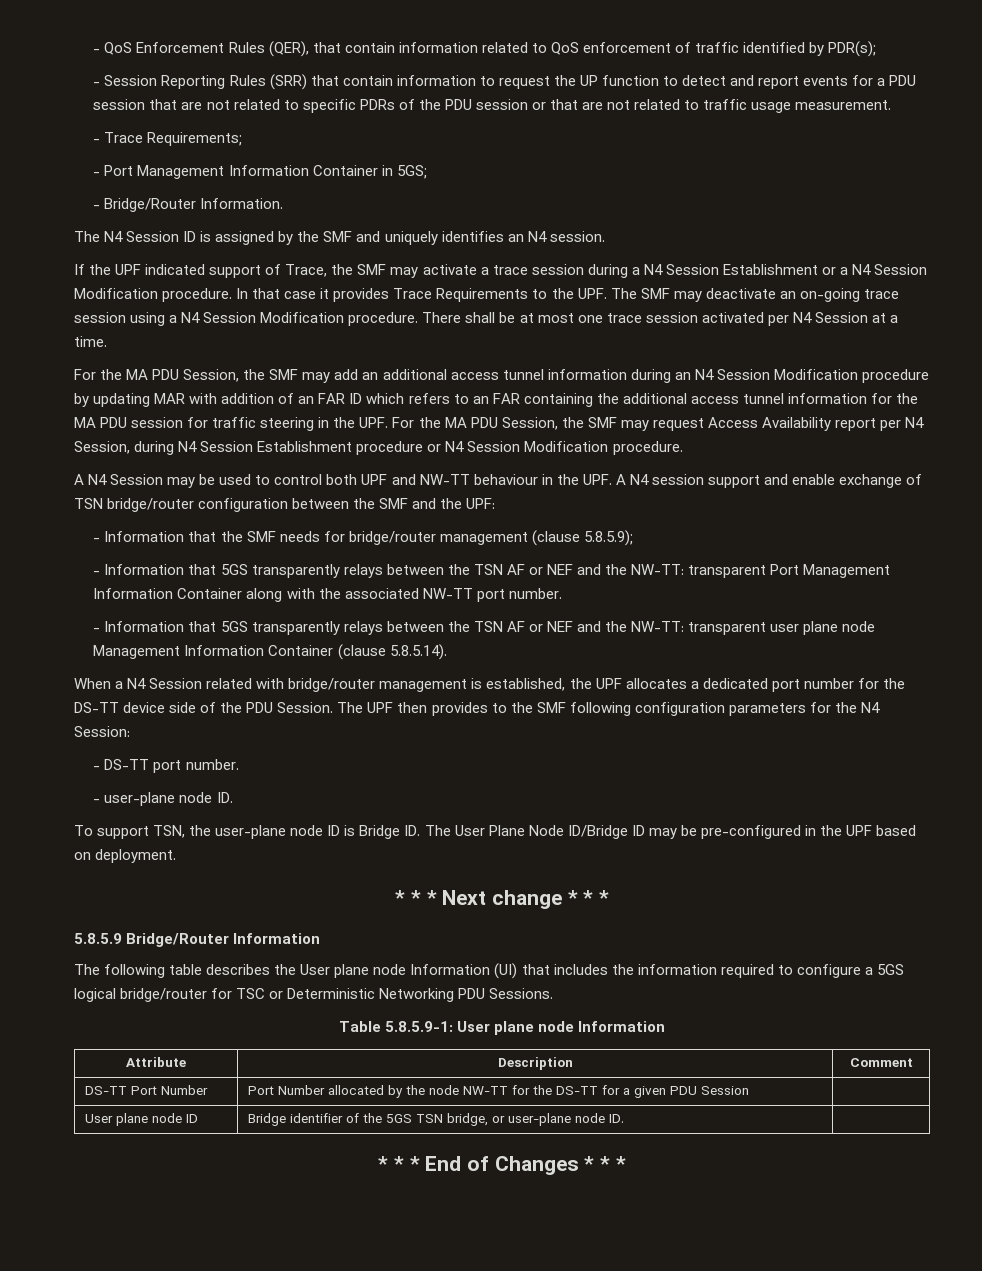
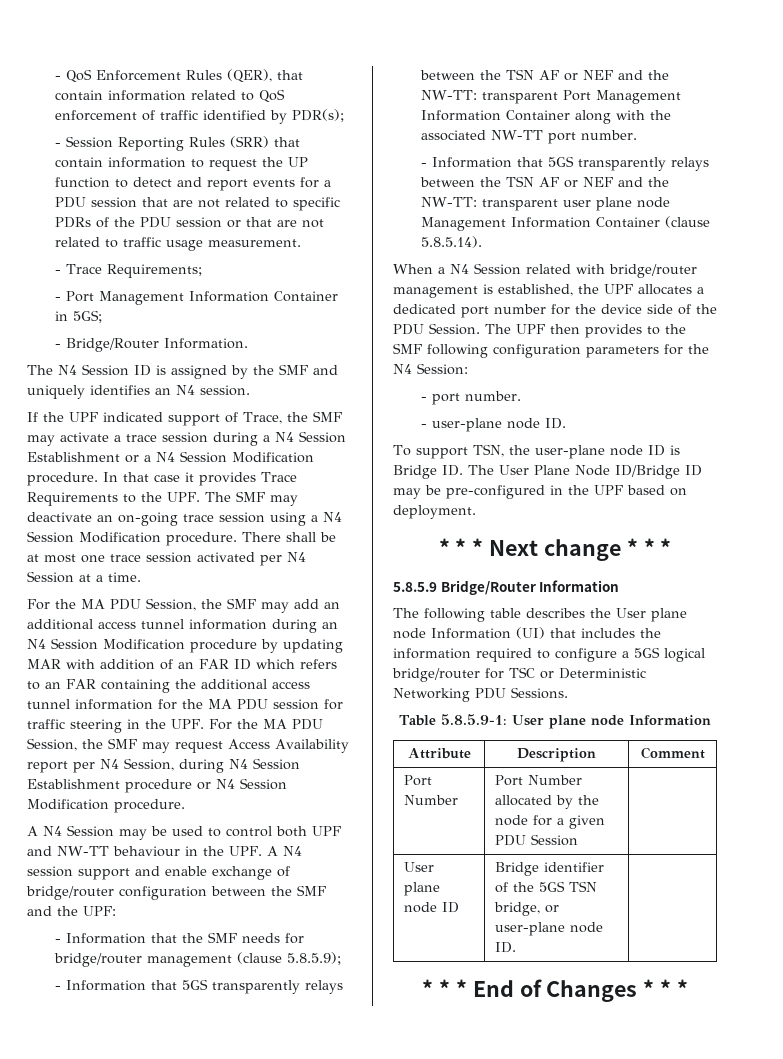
- A N4 Session may be used to control both UPF and NW-TT behaviour in the UPF. A N4 session support and enable exchange of TSN bridge/router configuration between the SMF and the UPF:
+ A N4 Session may be used to control both UPF and NW-TT behaviour in the UPF. A N4 session support and enable exchange of bridge/router configuration between the SMF and the UPF:
- When a N4 Session related with bridge/router management is established, the UPF allocates a dedicated port number for the DS-TT device side of the PDU Session.
+ When a N4 Session related with bridge/router management is established, the UPF allocates a dedicated port number for the device side of the PDU Session.
- - DS-TT port number.
+ - port number.
- DS-TT Port Number | Port Number allocated by the node NW-TT for the DS-TT for a given PDU Session |
+ Port Number | Port Number allocated by the node for a given PDU Session |

